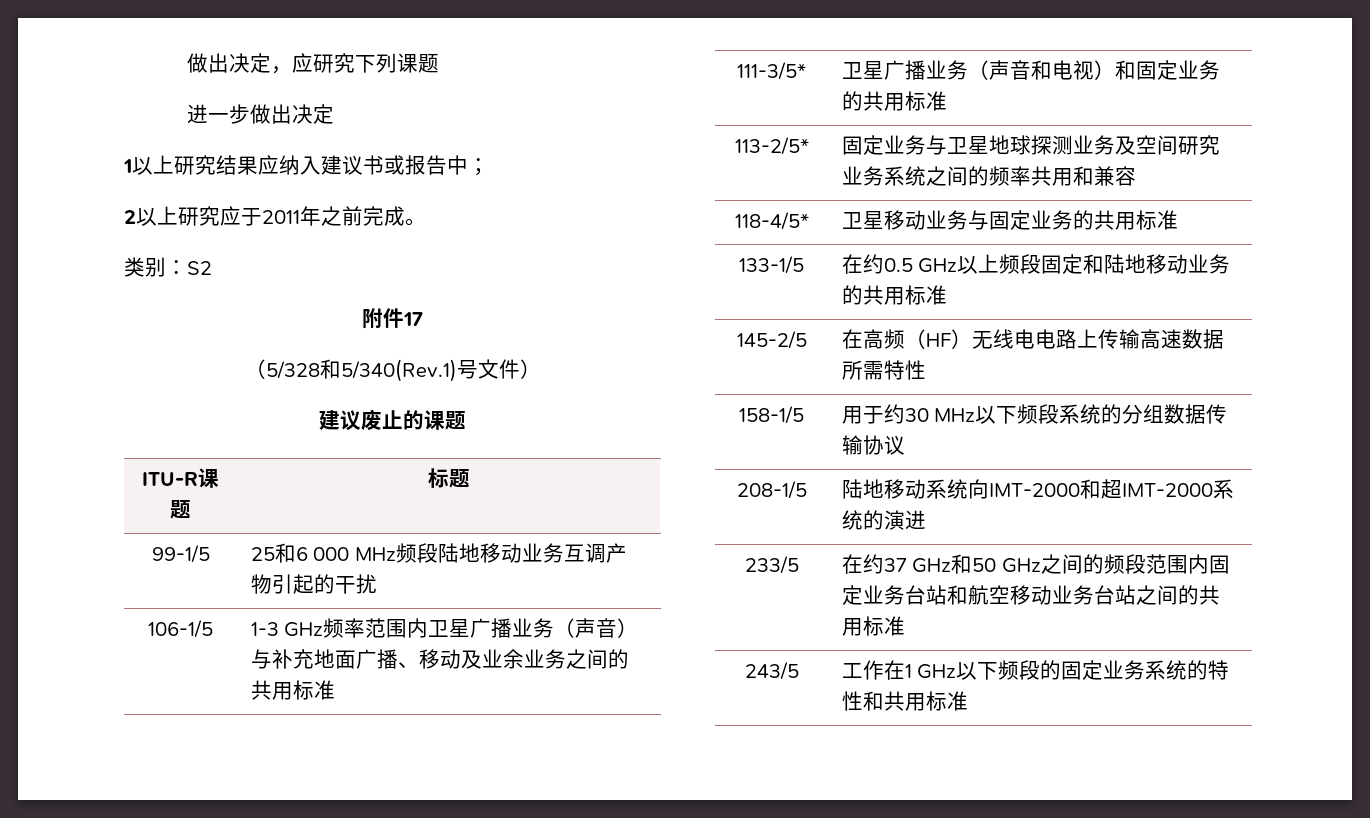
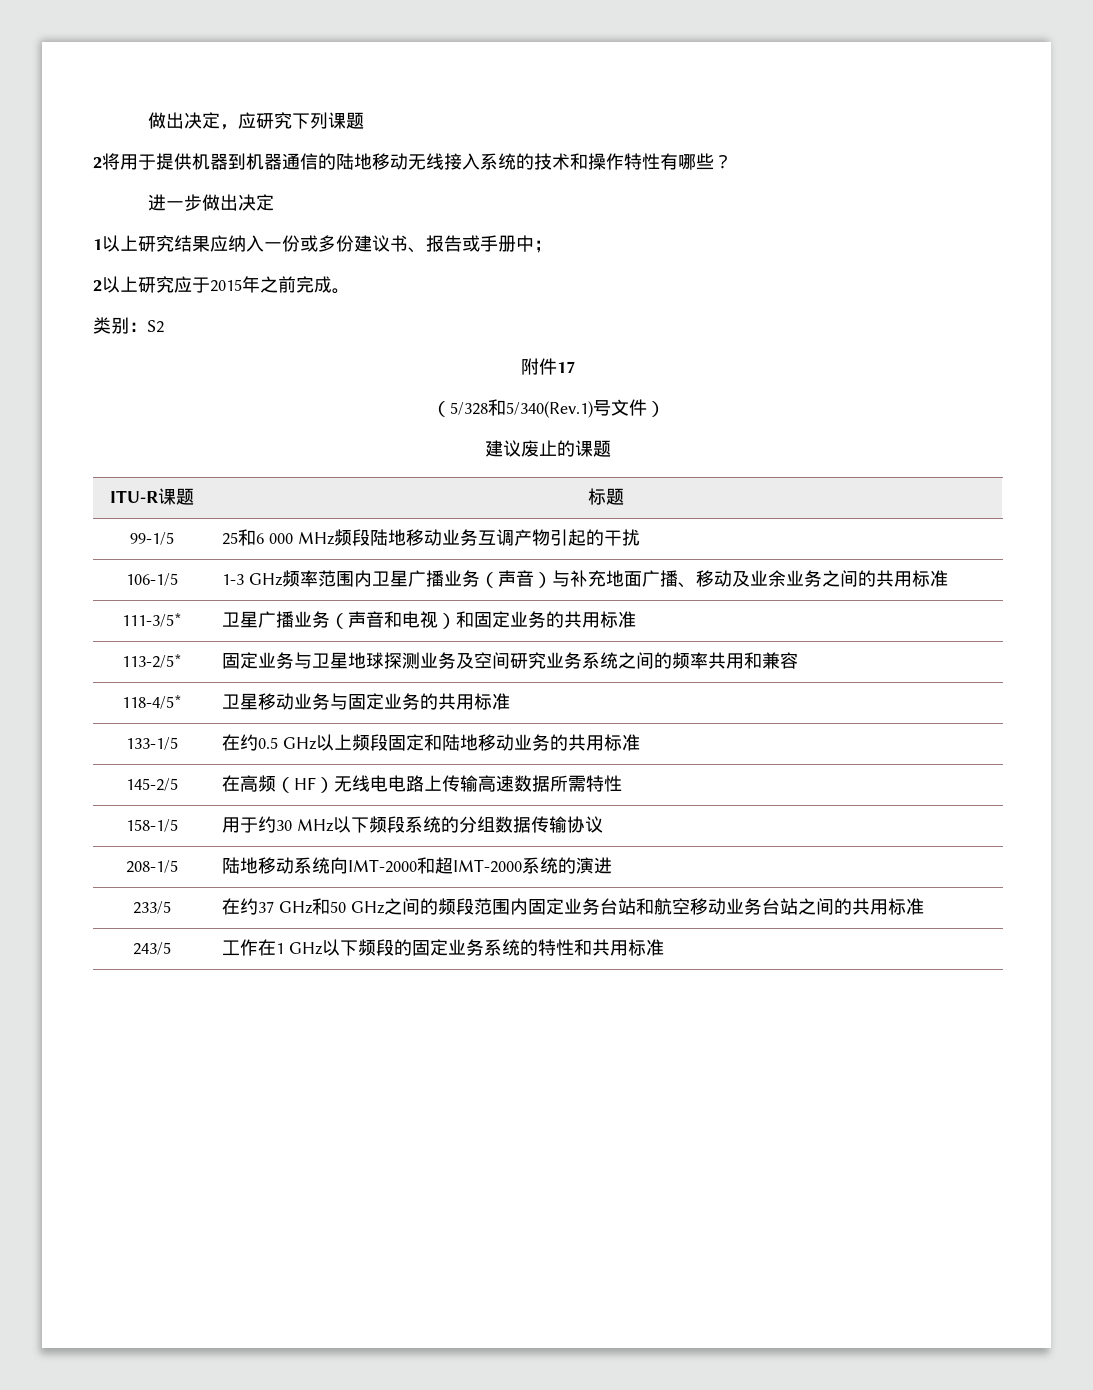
+ 2将用于提供机器到机器通信的陆地移动无线接入系统的技术和操作特性有哪些？
- 1以上研究结果应纳入建议书或报告中；
+ 1以上研究结果应纳入一份或多份建议书、报告或手册中；
- 2以上研究应于2011年之前完成。
+ 2以上研究应于2015年之前完成。

